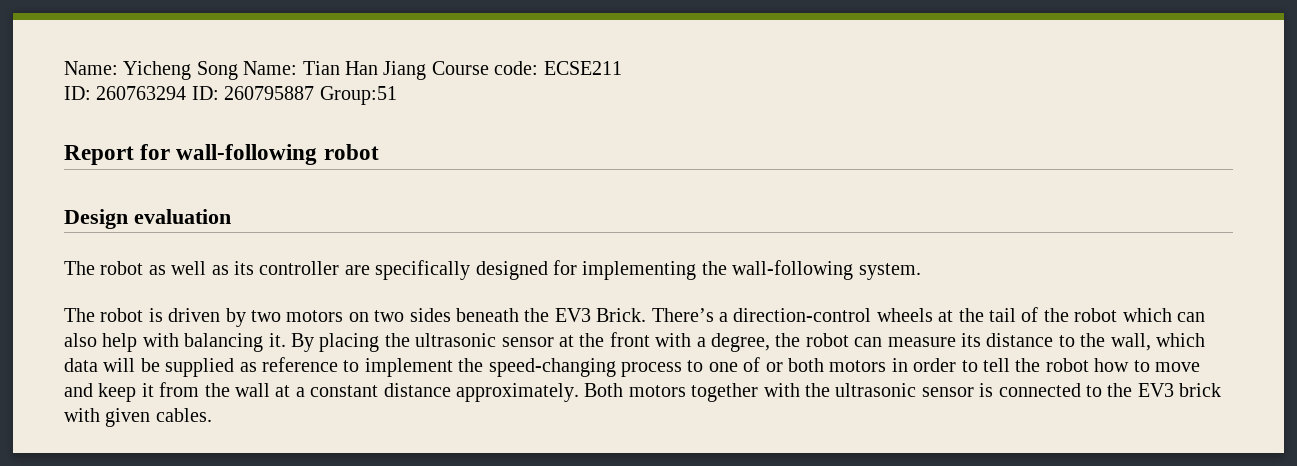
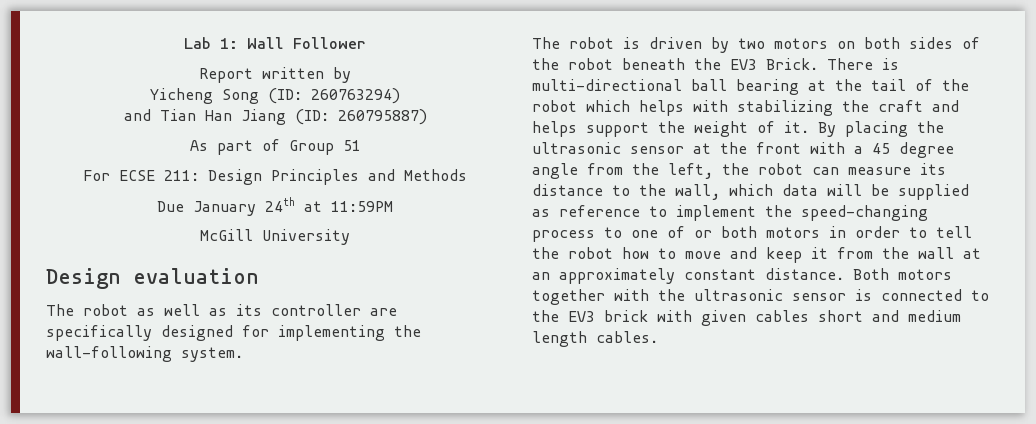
- Name: Yicheng Song Name: Tian Han Jiang Course code: ECSE211
- ID: 260763294 ID: 260795887 Group:51
- Report for wall-following robot
+ Lab 1: Wall Follower
+ Report written by
+ Yicheng Song (ID: 260763294)
+ and Tian Han Jiang (ID: 260795887)
+ As part of Group 51
+ For ECSE 211: Design Principles and Methods
+ Due January 24th at 11:59PM
+ McGill University
- The robot is driven by two motors on two sides beneath the EV3 Brick. There’s a direction-control wheels at the tail of the robot which can also help with balancing it.
+ The robot is driven by two motors on both sides of the robot beneath the EV3 Brick. There is multi-directional ball bearing at the tail of the robot which helps with stabilizing the craft and helps support the weight of it.
- By placing the ultrasonic sensor at the front with a degree, the robot can measure its distance to the wall, which data will be supplied as reference to implement the speed-changing process to one of or both motors in order to tell the robot how to move and keep it from the wall at a constant distance approximately.
+ By placing the ultrasonic sensor at the front with a 45 degree angle from the left, the robot can measure its distance to the wall, which data will be supplied as reference to implement the speed-changing process to one of or both motors in order to tell the robot how to move and keep it from the wall at an approximately constant distance.
- Both motors together with the ultrasonic sensor is connected to the EV3 brick with given cables.
+ Both motors together with the ultrasonic sensor is connected to the EV3 brick with given cables short and medium length cables.

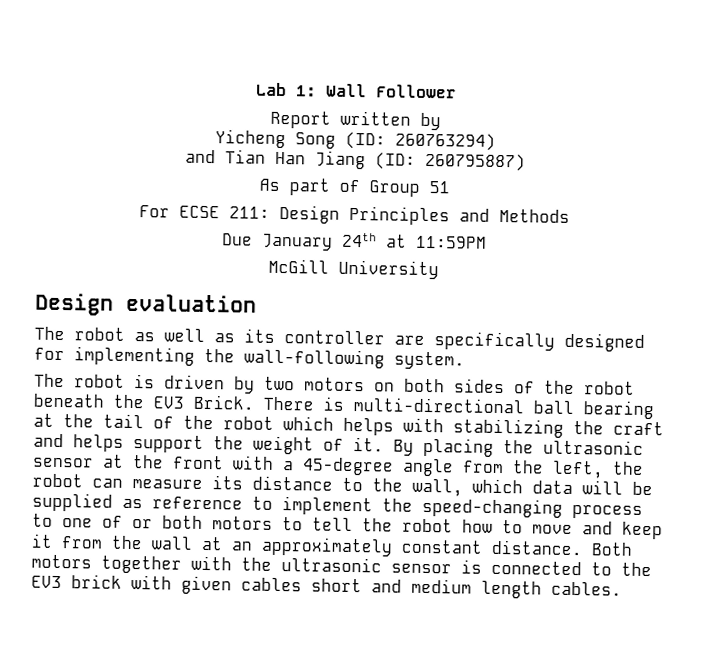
- By placing the ultrasonic sensor at the front with a 45 degree angle from the left, the robot can measure its distance to the wall, which data will be supplied as reference to implement the speed-changing process to one of or both motors in order to tell the robot how to move and keep it from the wall at an approximately constant distance.
+ By placing the ultrasonic sensor at the front with a 45-degree angle from the left, the robot can measure its distance to the wall, which data will be supplied as reference to implement the speed-changing process to one of or both motors to tell the robot how to move and keep it from the wall at an approximately constant distance.

